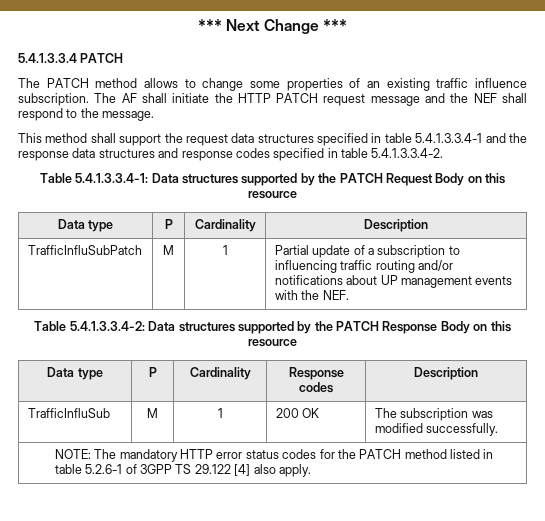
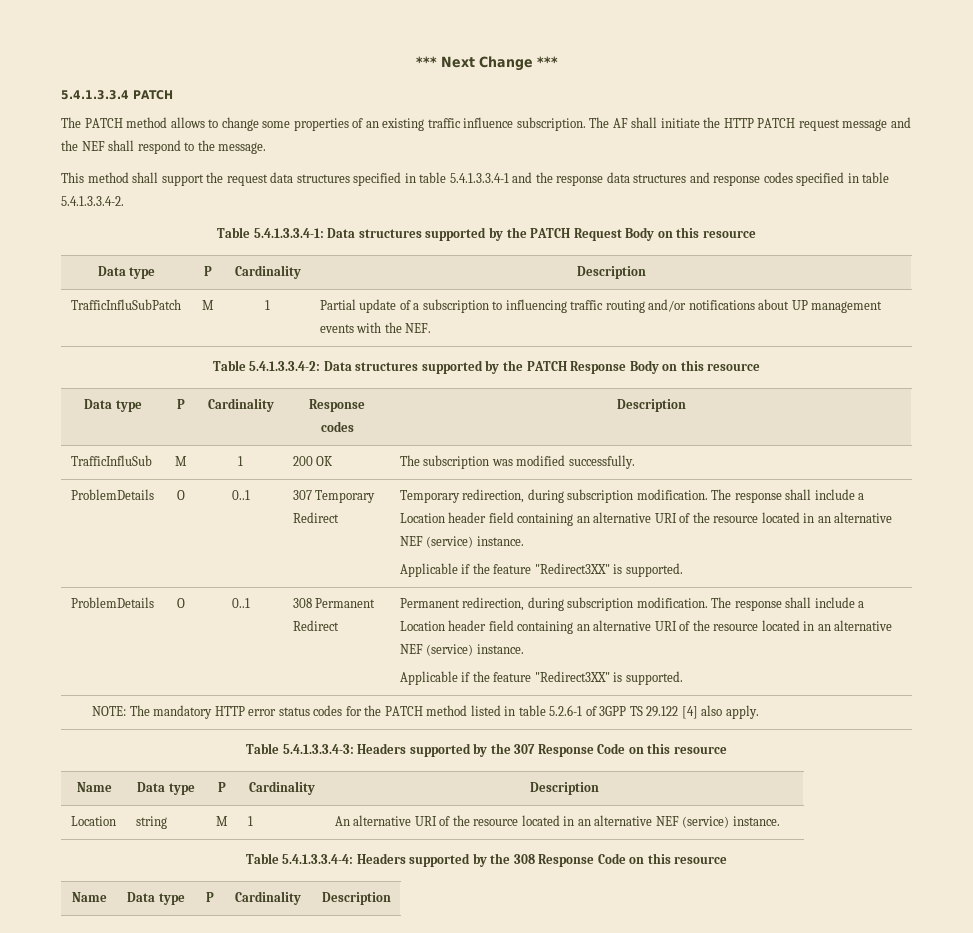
+ ProblemDetails | O | 0..1 | 307 Temporary Redirect | Temporary redirection, during subscription modification. The response shall include a Location header field containing an alternative URI of the resource located in an alternative NEF (service) instance.
+ Applicable if the feature "Redirect3XX" is supported.
+ ProblemDetails | O | 0..1 | 308 Permanent Redirect | Permanent redirection, during subscription modification. The response shall include a Location header field containing an alternative URI of the resource located in an alternative NEF (service) instance.
+ Applicable if the feature "Redirect3XX" is supported.
+ Table 5.4.1.3.3.4-3: Headers supported by the 307 Response Code on this resource
+ Name | Data type | P | Cardinality | Description
+ Location | string | M | 1 | An alternative URI of the resource located in an alternative NEF (service) instance.
+ Table 5.4.1.3.3.4-4: Headers supported by the 308 Response Code on this resource
+ Name | Data type | P | Cardinality | Description

